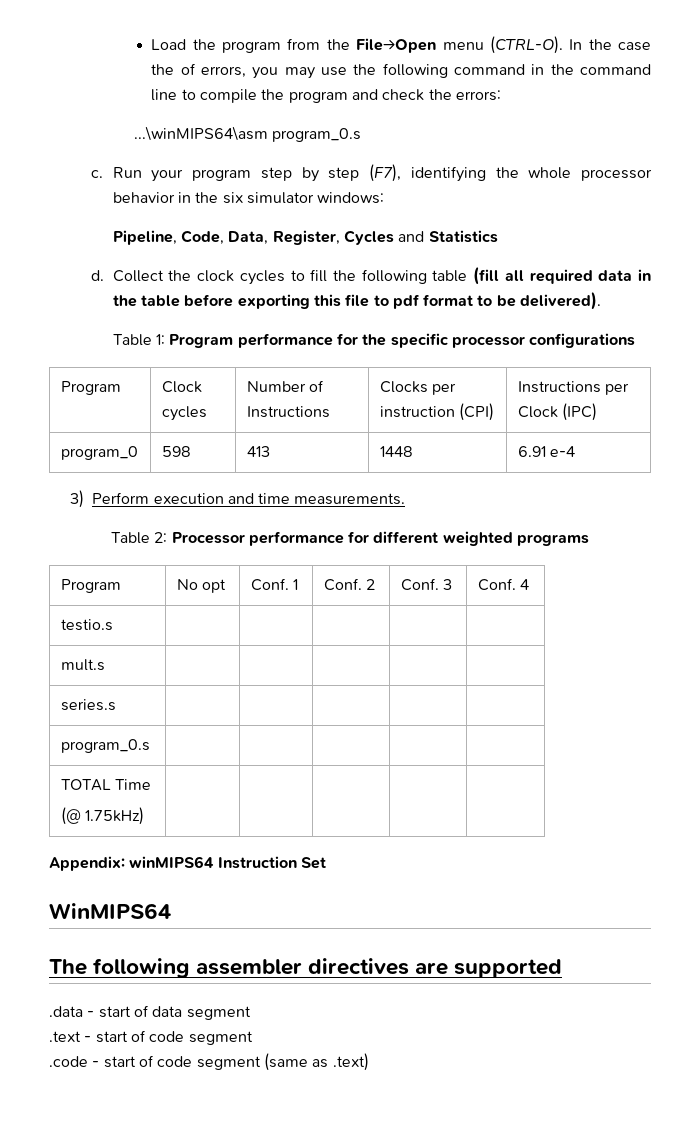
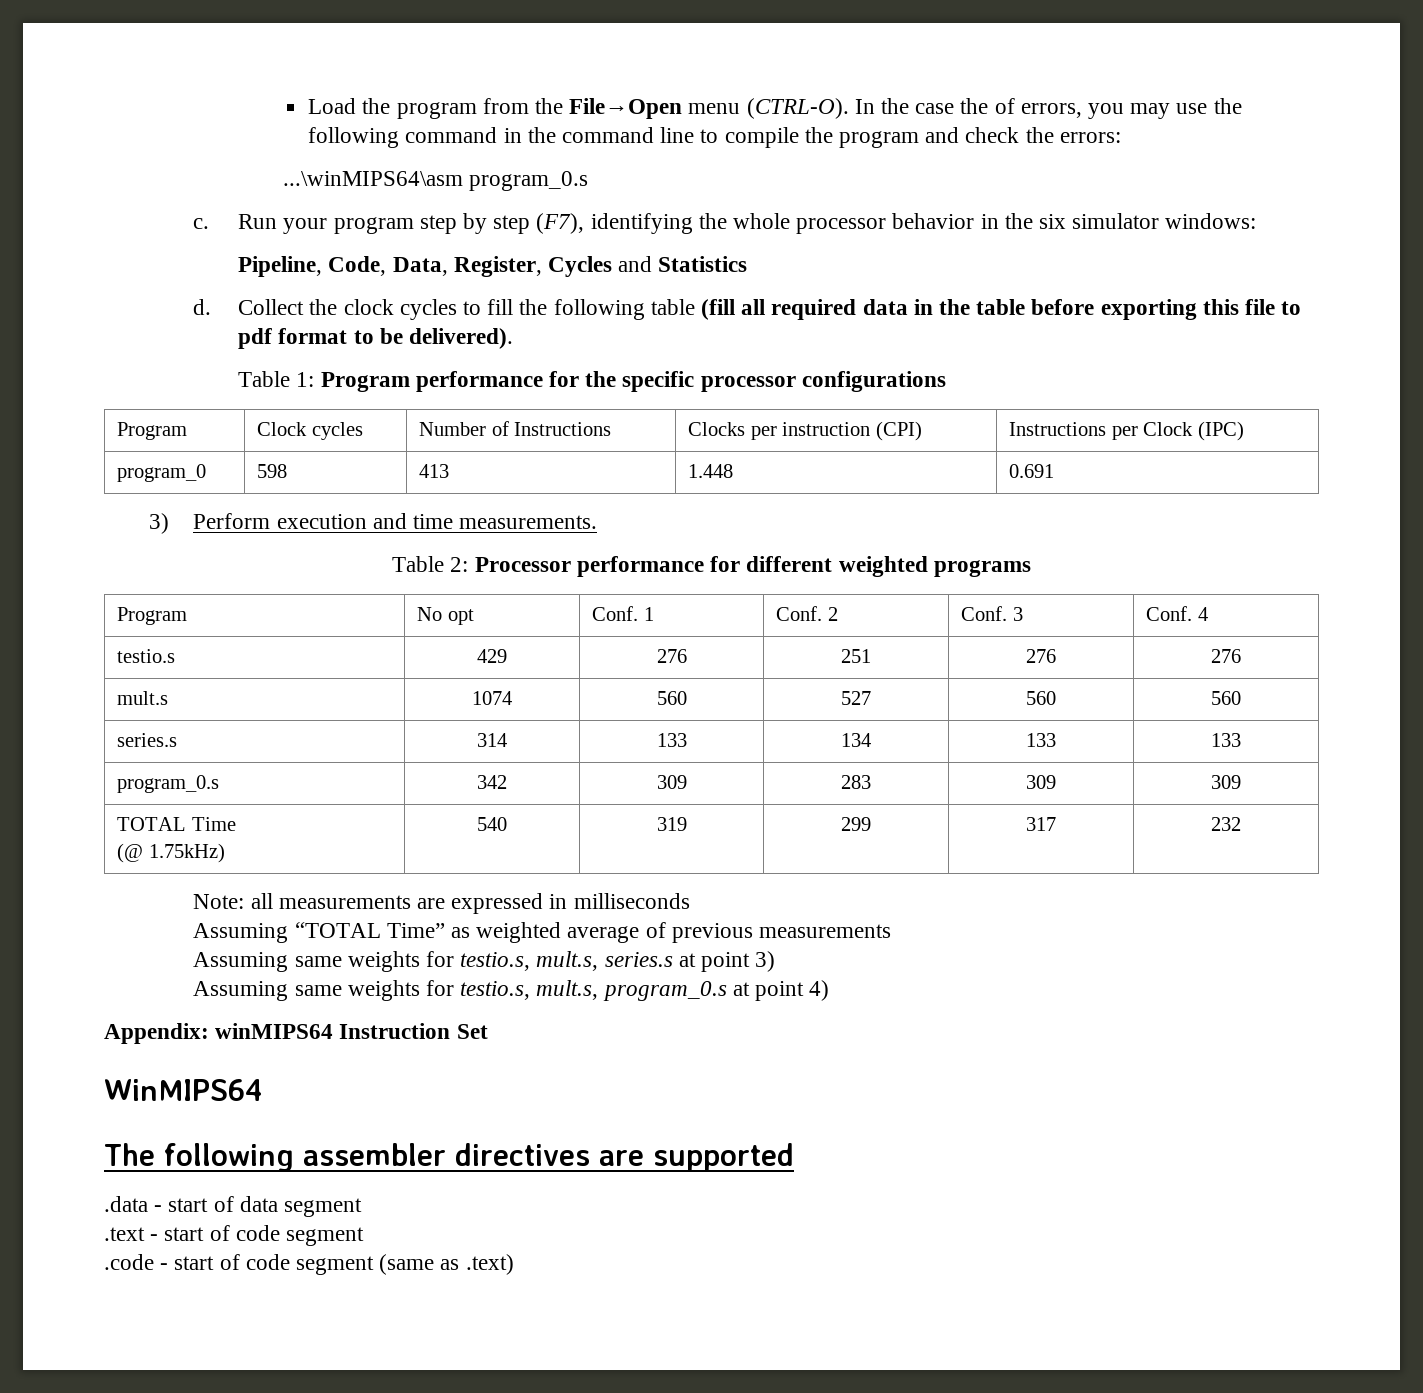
- program_0 | 598 | 413 | 1448 | 6.91 e-4
+ program_0 | 598 | 413 | 1.448 | 0.691
- testio.s | | | | |
- mult.s | | | | |
- series.s | | | | |
- program_0.s | | | | |
+ testio.s | 429 | 276 | 251 | 276 | 276
+ mult.s | 1074 | 560 | 527 | 560 | 560
+ series.s | 314 | 133 | 134 | 133 | 133
+ program_0.s | 342 | 309 | 283 | 309 | 309
  TOTAL Time
- (@ 1.75kHz) | | | | |
+ (@ 1.75kHz) | 540 | 319 | 299 | 317 | 232
+ Note: all measurements are expressed in milliseconds
+ Assuming “TOTAL Time” as weighted average of previous measurements
+ Assuming same weights for testio.s, mult.s, series.s at point 3)
+ Assuming same weights for testio.s, mult.s, program_0.s at point 4)

